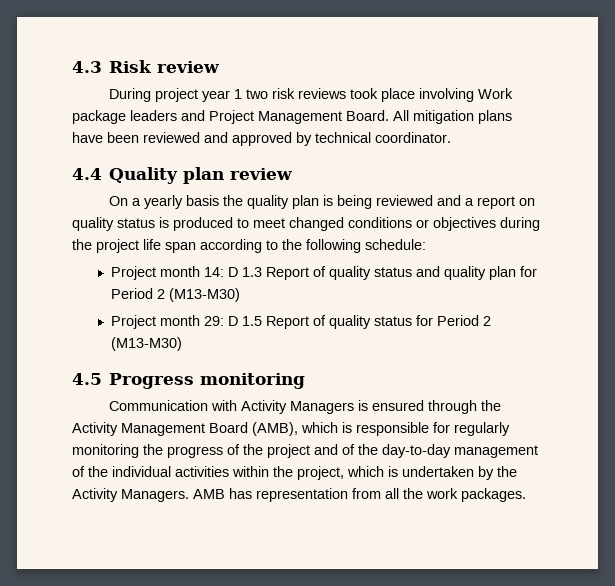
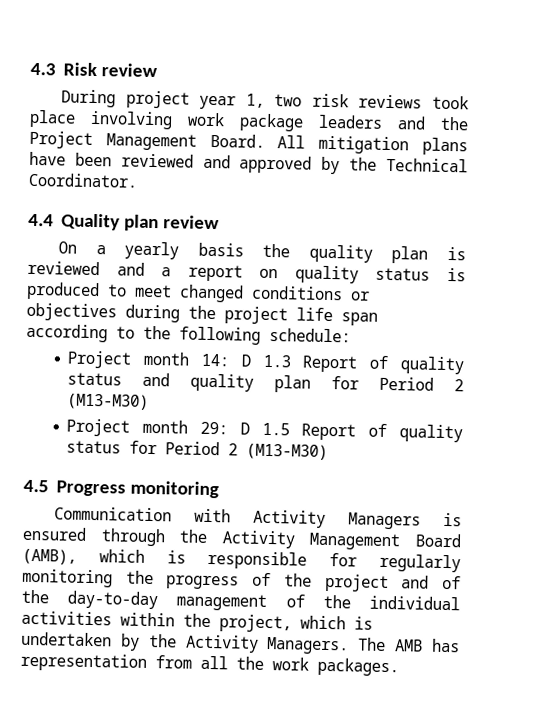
- During project year 1 two risk reviews took place involving Work package leaders and Project Management Board.
+ During project year 1, two risk reviews took place involving work package leaders and the Project Management Board.
- All mitigation plans have been reviewed and approved by technical coordinator.
+ All mitigation plans have been reviewed and approved by the Technical Coordinator.
- On a yearly basis the quality plan is being reviewed and a report on quality status is produced to meet changed conditions or objectives during the project life span according to the following schedule:
+ On a yearly basis the quality plan is reviewed and a report on quality status is produced to meet changed conditions or objectives during the project life span according to the following schedule:
- AMB has representation from all the work packages.
+ The AMB has representation from all the work packages.

